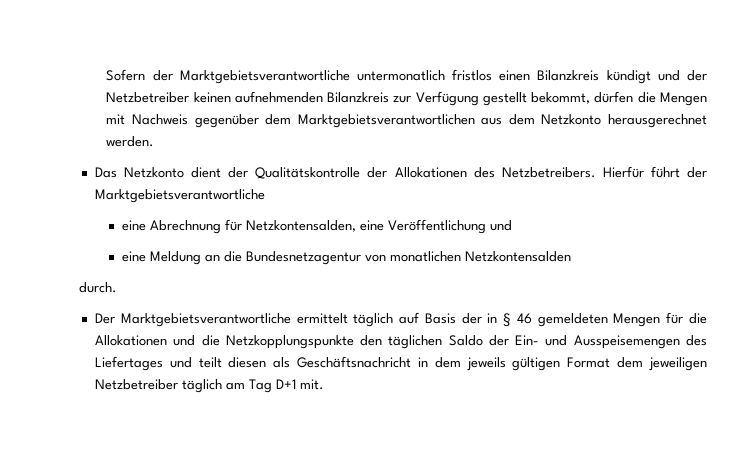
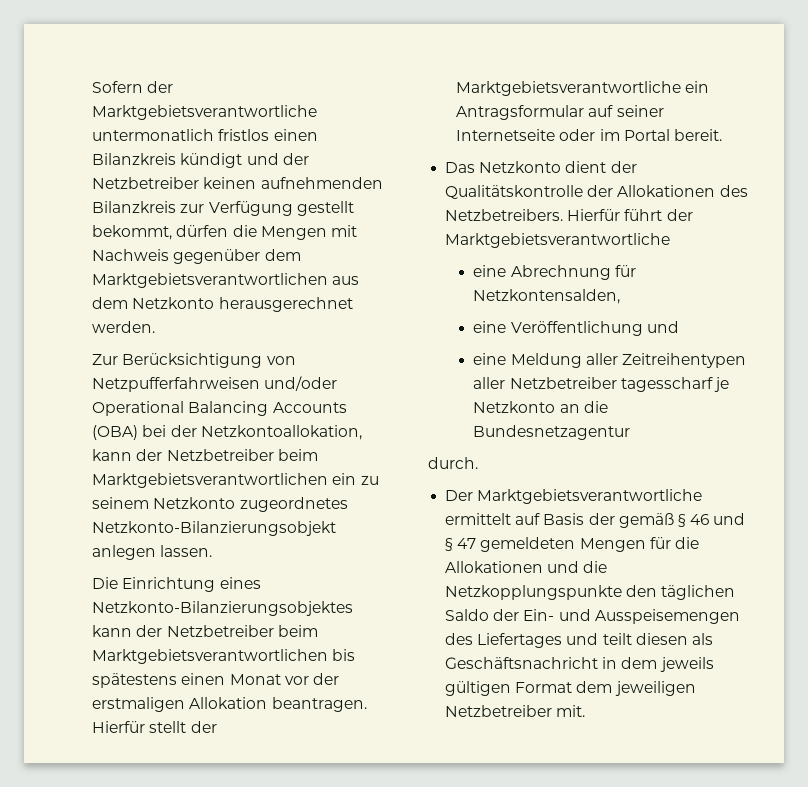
+ Zur Berücksichtigung von Netzpufferfahrweisen und/oder Operational Balancing Accounts (OBA) bei der Netzkontoallokation, kann der Netzbetreiber beim Marktgebietsverantwortlichen ein zu seinem Netzkonto zugeordnetes Netzkonto-Bilanzierungsobjekt anlegen lassen.
+ Die Einrichtung eines Netzkonto-Bilanzierungsobjektes kann der Netzbetreiber beim Marktgebietsverantwortlichen bis spätestens einen Monat vor der erstmaligen Allokation beantragen. Hierfür stellt der Marktgebietsverantwortliche ein Antragsformular auf seiner Internetseite oder im Portal bereit.
- eine Abrechnung für Netzkontensalden, eine Veröffentlichung und
+ eine Abrechnung für Netzkontensalden,
+ eine Veröffentlichung und
- eine Meldung an die Bundesnetzagentur von monatlichen Netzkontensalden
+ eine Meldung aller Zeitreihentypen aller Netzbetreiber tagesscharf je Netzkonto an die Bundesnetzagentur
- Der Marktgebietsverantwortliche ermittelt täglich auf Basis der in § 46 gemeldeten Mengen für die Allokationen und die Netzkopplungspunkte den täglichen Saldo der Ein- und Ausspeisemengen des Liefertages und teilt diesen als Geschäftsnachricht in dem jeweils gültigen Format dem jeweiligen Netzbetreiber täglich am Tag D+1 mit.
+ Der Marktgebietsverantwortliche ermittelt auf Basis der gemäß § 46 und § 47 gemeldeten Mengen für die Allokationen und die Netzkopplungspunkte den täglichen Saldo der Ein- und Ausspeisemengen des Liefertages und teilt diesen als Geschäftsnachricht in dem jeweils gültigen Format dem jeweiligen Netzbetreiber mit.

